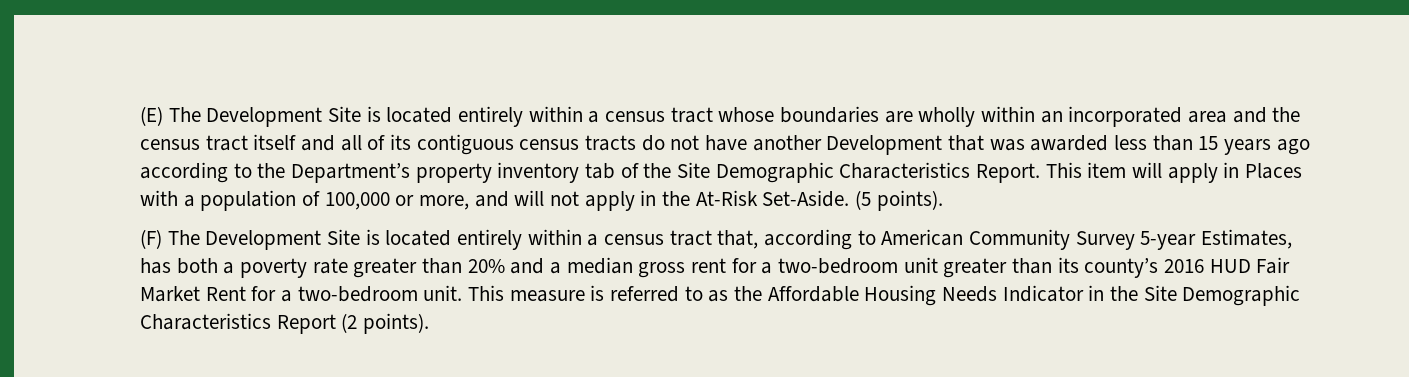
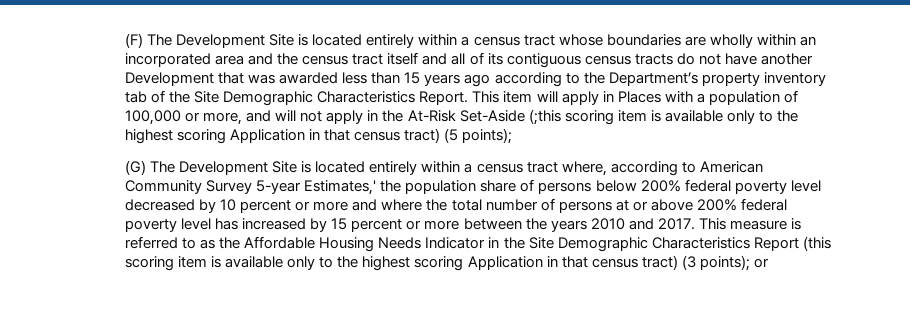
- (E) The Development Site is located entirely within a census tract whose boundaries are wholly within an incorporated area and the census tract itself and all of its contiguous census tracts do not have another Development that was awarded less than 15 years ago according to the Department’s property inventory tab of the Site Demographic Characteristics Report.
+ (F) The Development Site is located entirely within a census tract whose boundaries are wholly within an incorporated area and the census tract itself and all of its contiguous census tracts do not have another Development that was awarded less than 15 years ago according to the Department’s property inventory tab of the Site Demographic Characteristics Report.
- This item will apply in Places with a population of 100,000 or more, and will not apply in the At-Risk Set-Aside. (5 points).
- (F) The Development Site is located entirely within a census tract that, according to American Community Survey 5-year Estimates, has both a poverty rate greater than 20% and a median gross rent for a two-bedroom unit greater than its county’s 2016 HUD Fair Market Rent for a two-bedroom unit.
+ This item will apply in Places with a population of 100,000 or more, and will not apply in the At-Risk Set-Aside (;this scoring item is available only to the highest scoring Application in that census tract) (5 points);
+ (G) The Development Site is located entirely within a census tract where, according to American Community Survey 5-year Estimates,' the population share of persons below 200% federal poverty level decreased by 10 percent or more and where the total number of persons at or above 200% federal poverty level has increased by 15 percent or more between the years 2010 and 2017.
- This measure is referred to as the Affordable Housing Needs Indicator in the Site Demographic Characteristics Report (2 points).
+ This measure is referred to as the Affordable Housing Needs Indicator in the Site Demographic Characteristics Report (this scoring item is available only to the highest scoring Application in that census tract) (3 points); or

